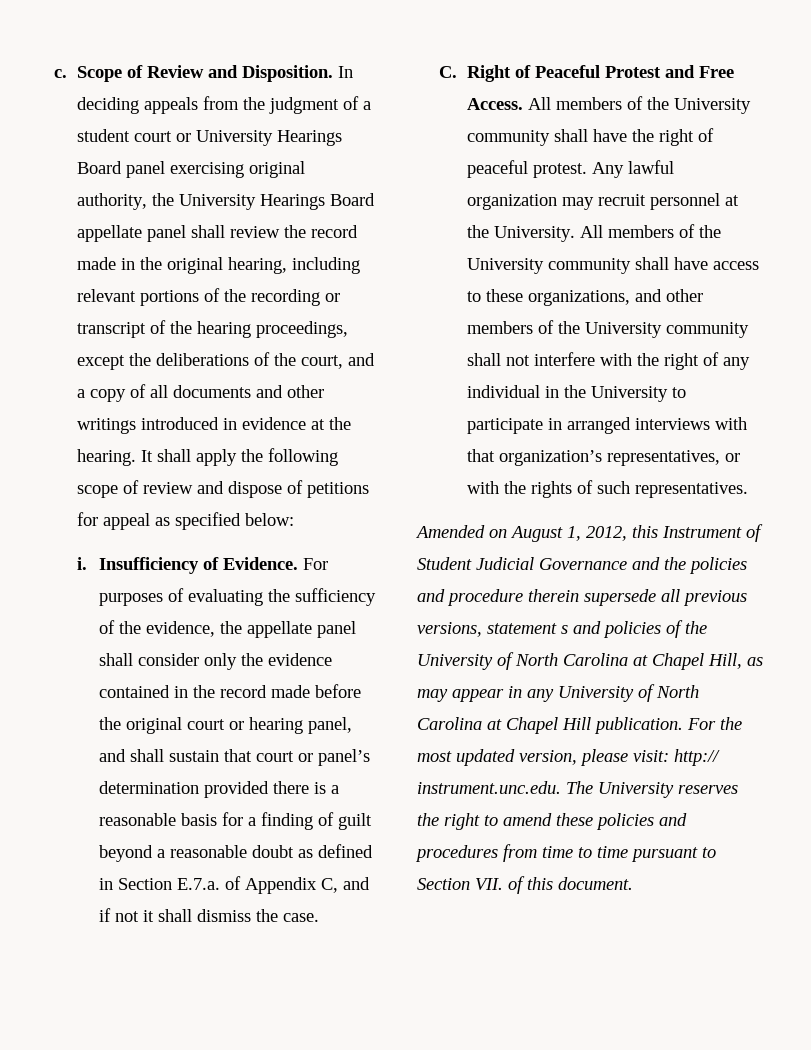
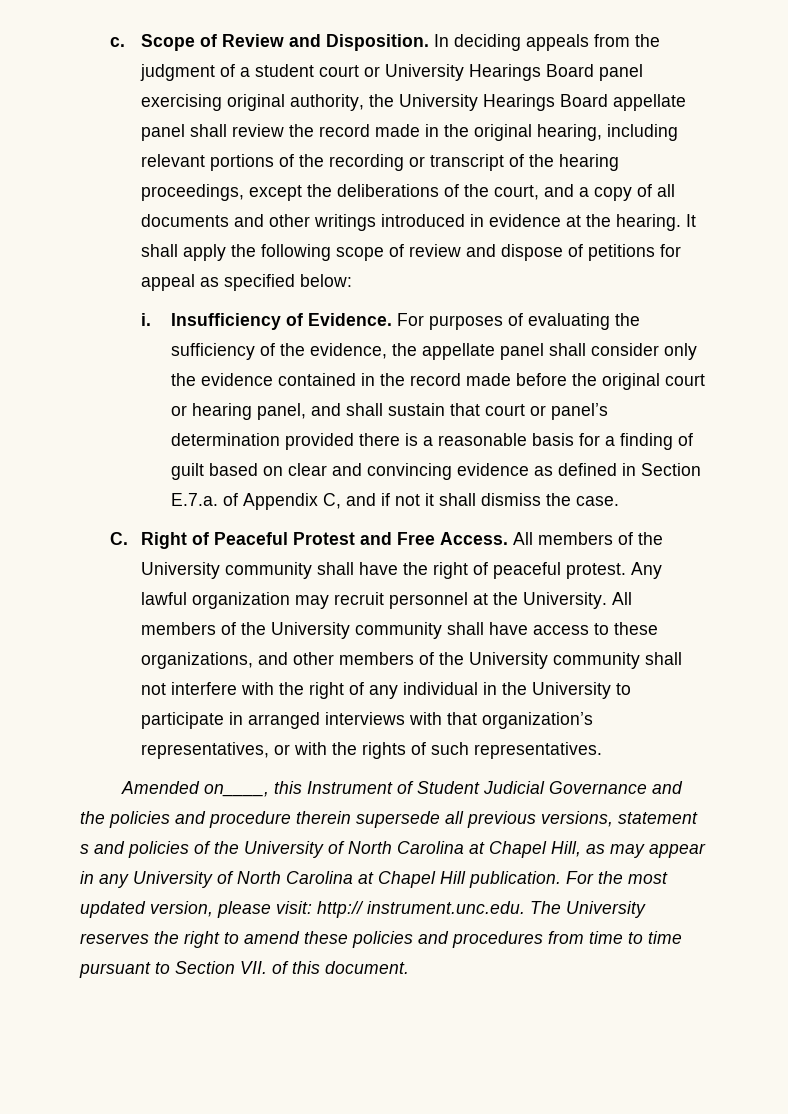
- For purposes of evaluating the sufficiency of the evidence, the appellate panel shall consider only the evidence contained in the record made before the original court or hearing panel, and shall sustain that court or panel’s determination provided there is a reasonable basis for a finding of guilt beyond a reasonable doubt as defined in Section E.7.a. of Appendix C, and if not it shall dismiss the case.
+ For purposes of evaluating the sufficiency of the evidence, the appellate panel shall consider only the evidence contained in the record made before the original court or hearing panel, and shall sustain that court or panel’s determination provided there is a reasonable basis for a finding of guilt based on clear and convincing evidence as defined in Section E.7.a. of Appendix C, and if not it shall dismiss the case.
- Amended on August 1, 2012, this Instrument of Student Judicial Governance and the policies and procedure therein supersede all previous versions, statement s and policies of the University of North Carolina at Chapel Hill, as may appear in any University of North Carolina at Chapel Hill publication.
+ Amended on____, this Instrument of Student Judicial Governance and the policies and procedure therein supersede all previous versions, statement s and policies of the University of North Carolina at Chapel Hill, as may appear in any University of North Carolina at Chapel Hill publication.

